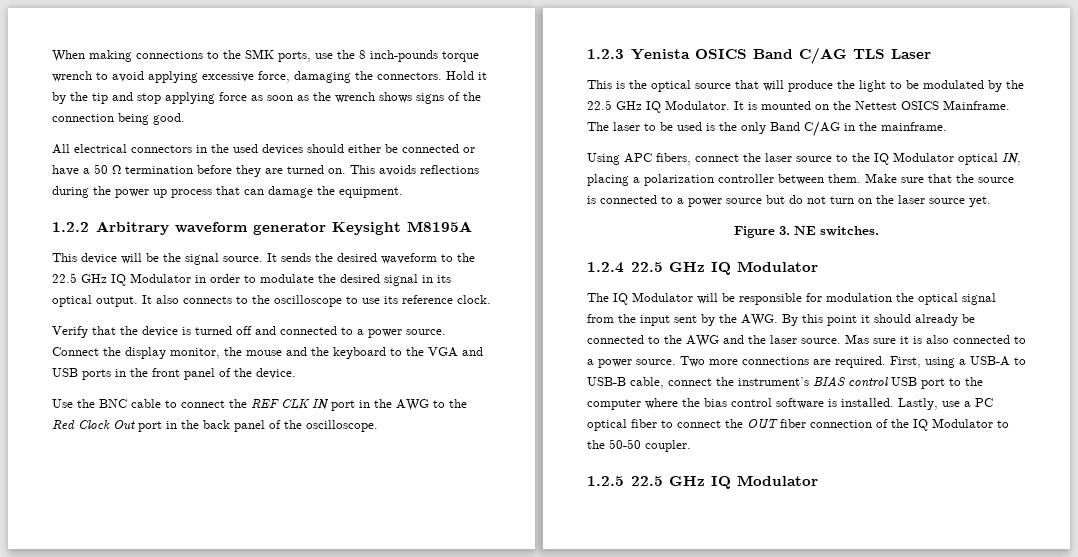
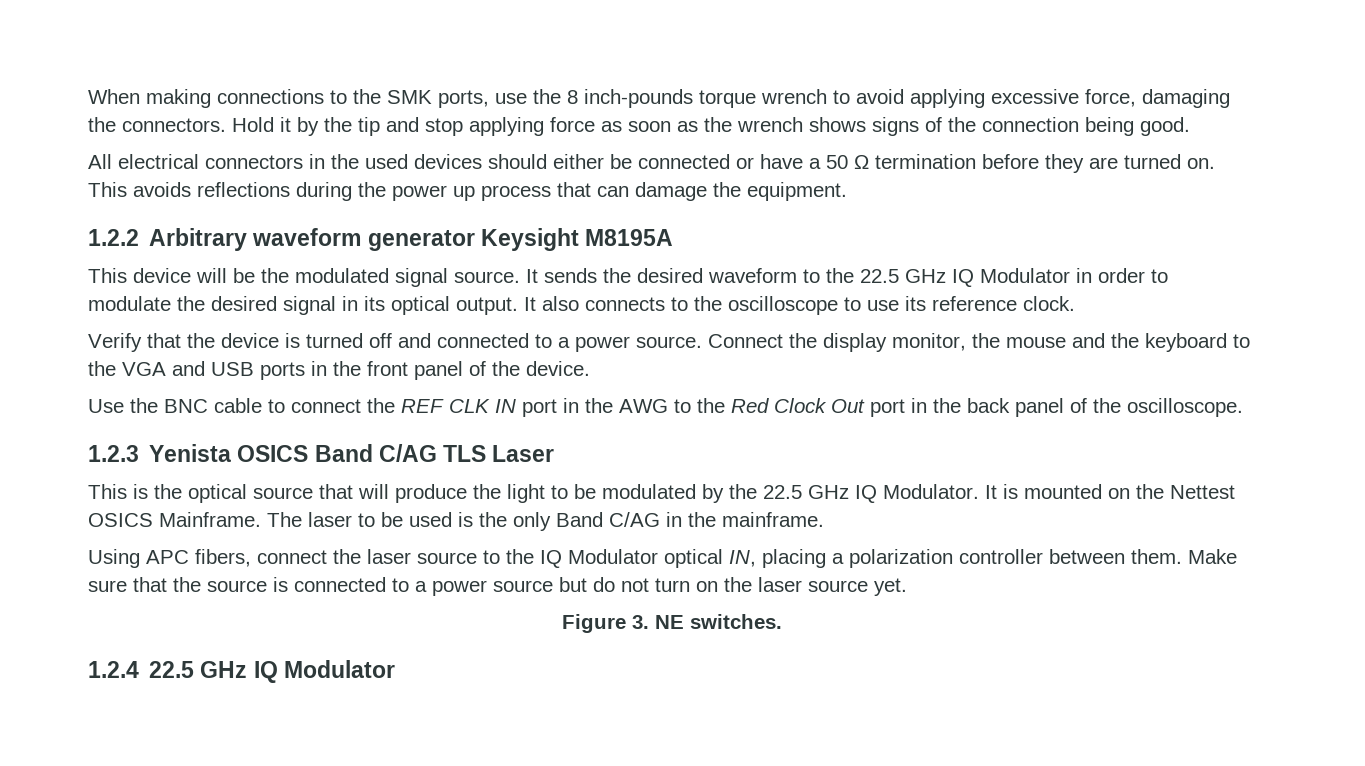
- This device will be the signal source.
+ This device will be the modulated signal source.
- The IQ Modulator will be responsible for modulation the optical signal from the input sent by the AWG. By this point it should already be connected to the AWG and the laser source. Mas sure it is also connected to a power source. Two more connections are required. First, using a USB-A to USB-B cable, connect the instrument’s BIAS control USB port to the computer where the bias control software is installed. Lastly, use a PC optical fiber to connect the OUT fiber connection of the IQ Modulator to the 50-50 coupler.
- 1.2.5 22.5 GHz IQ Modulator

